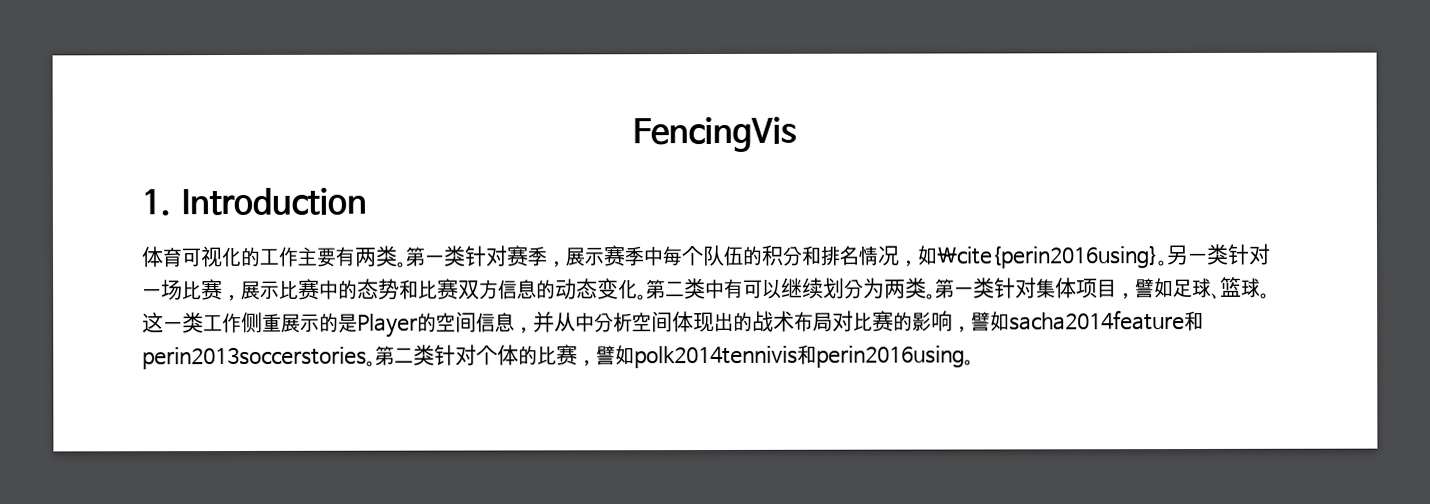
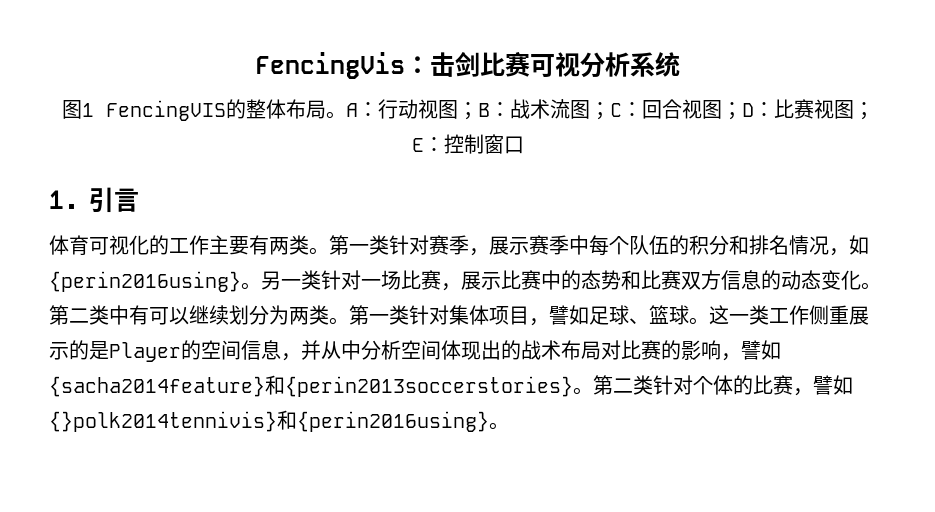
- FencingVis
+ FencingVis：击剑比赛可视分析系统
+ 图1 FencingVIS的整体布局。A：行动视图；B：战术流图；C：回合视图；D：比赛视图；E：控制窗口
- 1. Introduction
+ 1.引言
- 第一类针对赛季，展示赛季中每个队伍的积分和排名情况，如\cite{perin2016using}。
+ 第一类针对赛季，展示赛季中每个队伍的积分和排名情况，如{perin2016using}。
- 这一类工作侧重展示的是Player的空间信息，并从中分析空间体现出的战术布局对比赛的影响，譬如sacha2014feature和perin2013soccerstories。
+ 这一类工作侧重展示的是Player的空间信息，并从中分析空间体现出的战术布局对比赛的影响，譬如{sacha2014feature}和{perin2013soccerstories}。
- 第二类针对个体的比赛，譬如polk2014tennivis和perin2016using。
+ 第二类针对个体的比赛，譬如{}polk2014tennivis}和{perin2016using}。

